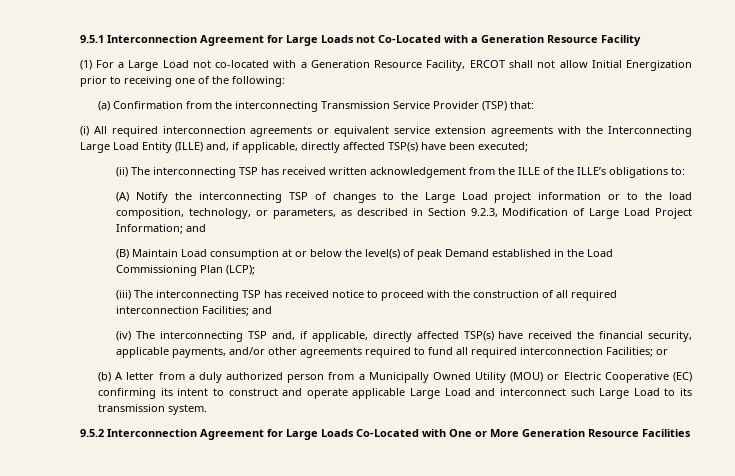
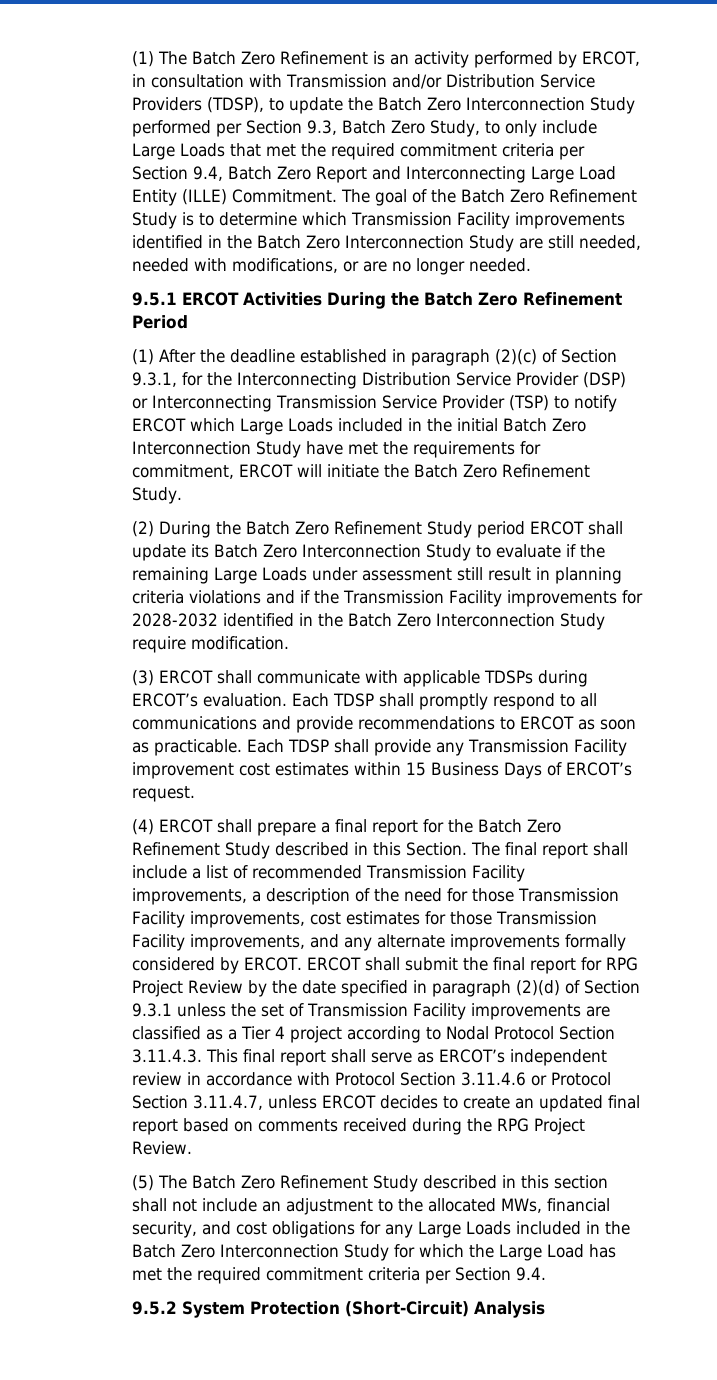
- 9.5.1 Interconnection Agreement for Large Loads not Co-Located with a Generation Resource Facility
- (1) For a Large Load not co-located with a Generation Resource Facility, ERCOT shall not allow Initial Energization prior to receiving one of the following:
- (a) Confirmation from the interconnecting Transmission Service Provider (TSP) that:
- (i) All required interconnection agreements or equivalent service extension agreements with the Interconnecting Large Load Entity (ILLE) and, if applicable, directly affected TSP(s) have been executed;
- (ii) The interconnecting TSP has received written acknowledgement from the ILLE of the ILLE’s obligations to:
- (A) Notify the interconnecting TSP of changes to the Large Load project information or to the load composition, technology, or parameters, as described in Section 9.2.3, Modification of Large Load Project Information; and
- (B) Maintain Load consumption at or below the level(s) of peak Demand established in the Load Commissioning Plan (LCP);
- (iii) The interconnecting TSP has received notice to proceed with the construction of all required interconnection Facilities; and
- (iv) The interconnecting TSP and, if applicable, directly affected TSP(s) have received the financial security, applicable payments, and/or other agreements required to fund all required interconnection Facilities; or
- (b) A letter from a duly authorized person from a Municipally Owned Utility (MOU) or Electric Cooperative (EC) confirming its intent to construct and operate applicable Large Load and interconnect such Large Load to its transmission system.
- 9.5.2 Interconnection Agreement for Large Loads Co-Located with One or More Generation Resource Facilities
+ (1) The Batch Zero Refinement is an activity performed by ERCOT, in consultation with Transmission and/or Distribution Service Providers (TDSP), to update the Batch Zero Interconnection Study performed per Section 9.3, Batch Zero Study, to only include Large Loads that met the required commitment criteria per Section 9.4, Batch Zero Report and Interconnecting Large Load Entity (ILLE) Commitment. The goal of the Batch Zero Refinement Study is to determine which Transmission Facility improvements identified in the Batch Zero Interconnection Study are still needed, needed with modifications, or are no longer needed.
+ 9.5.1 ERCOT Activities During the Batch Zero Refinement Period
+ (1) After the deadline established in paragraph (2)(c) of Section 9.3.1, for the Interconnecting Distribution Service Provider (DSP) or Interconnecting Transmission Service Provider (TSP) to notify ERCOT which Large Loads included in the initial Batch Zero Interconnection Study have met the requirements for commitment, ERCOT will initiate the Batch Zero Refinement Study.
+ (2) During the Batch Zero Refinement Study period ERCOT shall update its Batch Zero Interconnection Study to evaluate if the remaining Large Loads under assessment still result in planning criteria violations and if the Transmission Facility improvements for 2028-2032 identified in the Batch Zero Interconnection Study require modification.
+ (3) ERCOT shall communicate with applicable TDSPs during ERCOT’s evaluation. Each TDSP shall promptly respond to all communications and provide recommendations to ERCOT as soon as practicable. Each TDSP shall provide any Transmission Facility improvement cost estimates within 15 Business Days of ERCOT’s request.
+ (4) ERCOT shall prepare a final report for the Batch Zero Refinement Study described in this Section. The final report shall include a list of recommended Transmission Facility improvements, a description of the need for those Transmission Facility improvements, cost estimates for those Transmission Facility improvements, and any alternate improvements formally considered by ERCOT. ERCOT shall submit the final report for RPG Project Review by the date specified in paragraph (2)(d) of Section 9.3.1 unless the set of Transmission Facility improvements are classified as a Tier 4 project according to Nodal Protocol Section 3.11.4.3. This final report shall serve as ERCOT’s independent review in accordance with Protocol Section 3.11.4.6 or Protocol Section 3.11.4.7, unless ERCOT decides to create an updated final report based on comments received during the RPG Project Review.
+ (5) The Batch Zero Refinement Study described in this section shall not include an adjustment to the allocated MWs, financial security, and cost obligations for any Large Loads included in the Batch Zero Interconnection Study for which the Large Load has met the required commitment criteria per Section 9.4.
+ 9.5.2 System Protection (Short-Circuit) Analysis

